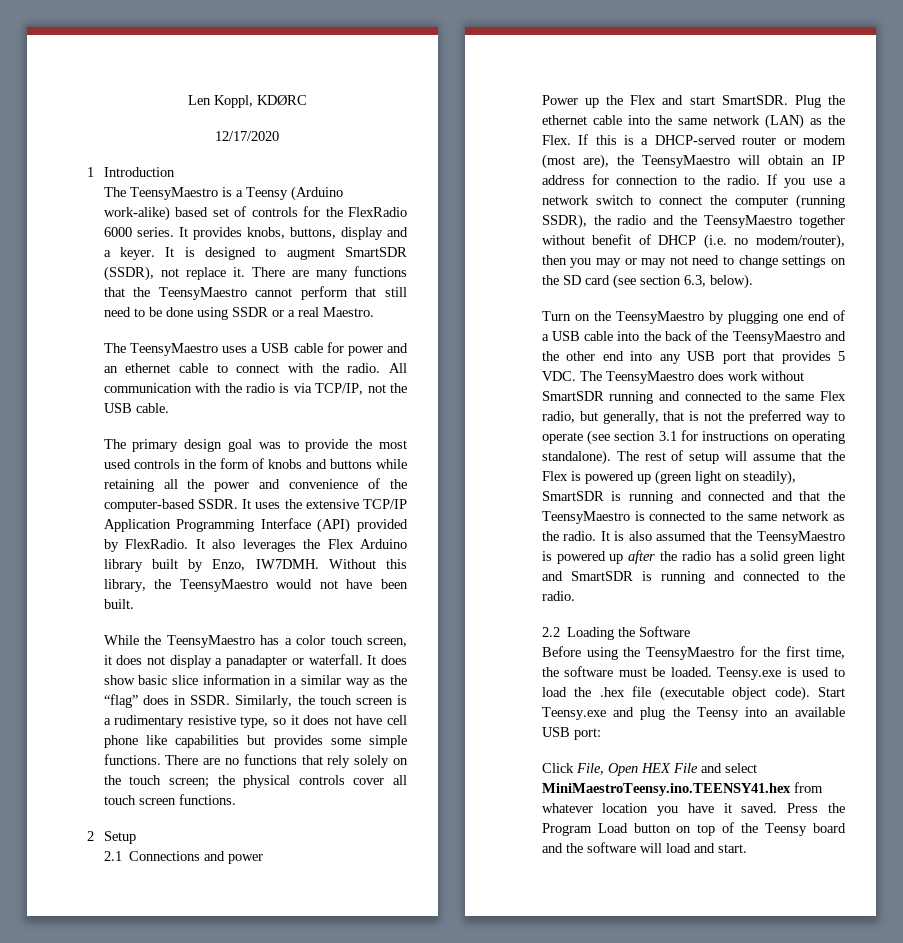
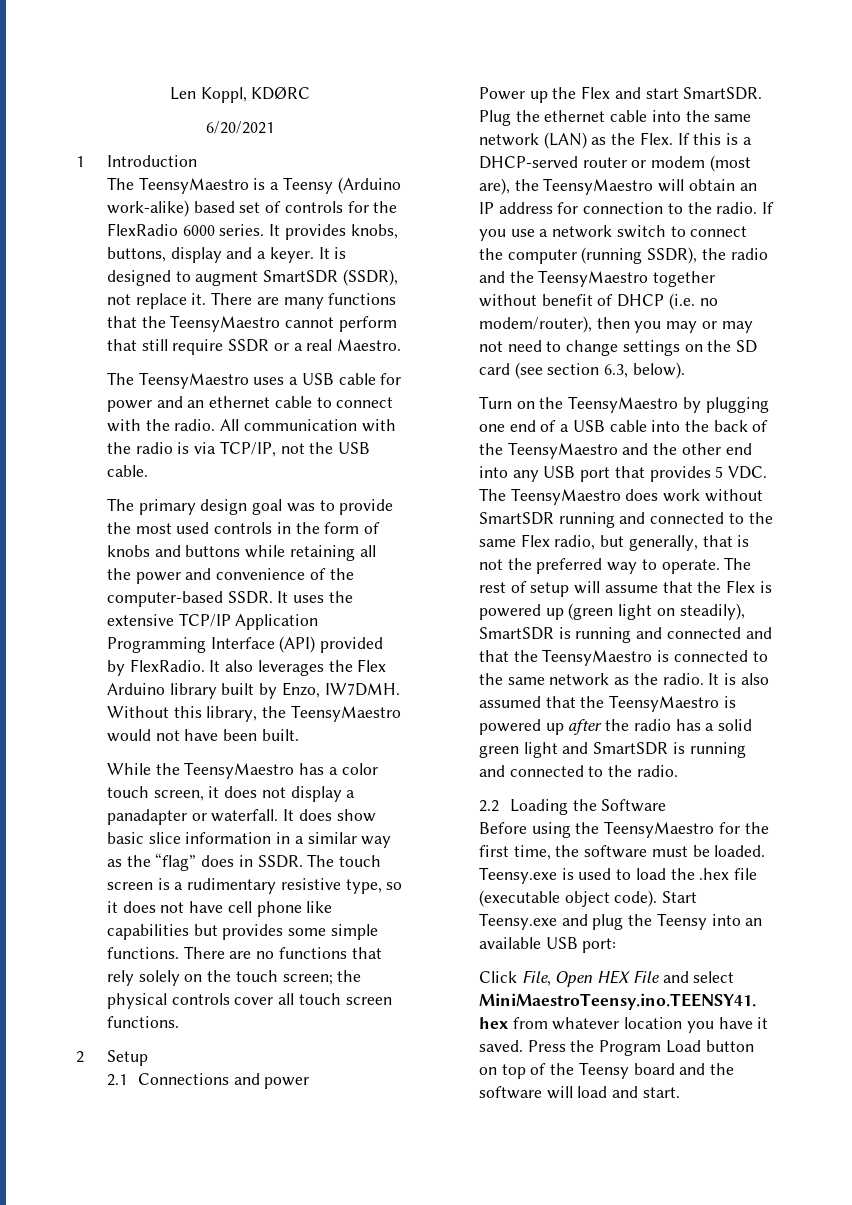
- 12/17/2020
+ 6/20/2021
- There are many functions that the TeensyMaestro cannot perform that still need to be done using SSDR or a real Maestro.
+ There are many functions that the TeensyMaestro cannot perform that still require SSDR or a real Maestro.
- Similarly, the touch screen is a rudimentary resistive type, so it does not have cell phone like capabilities but provides some simple functions.
+ The touch screen is a rudimentary resistive type, so it does not have cell phone like capabilities but provides some simple functions.
- Turn on the TeensyMaestro by plugging one end of a USB cable into the back of the TeensyMaestro and the other end into any USB port that provides 5 VDC. The TeensyMaestro does work without SmartSDR running and connected to the same Flex radio, but generally, that is not the preferred way to operate (see section 3.1 for instructions on operating standalone).
+ Turn on the TeensyMaestro by plugging one end of a USB cable into the back of the TeensyMaestro and the other end into any USB port that provides 5 VDC. The TeensyMaestro does work without SmartSDR running and connected to the same Flex radio, but generally, that is not the preferred way to operate.

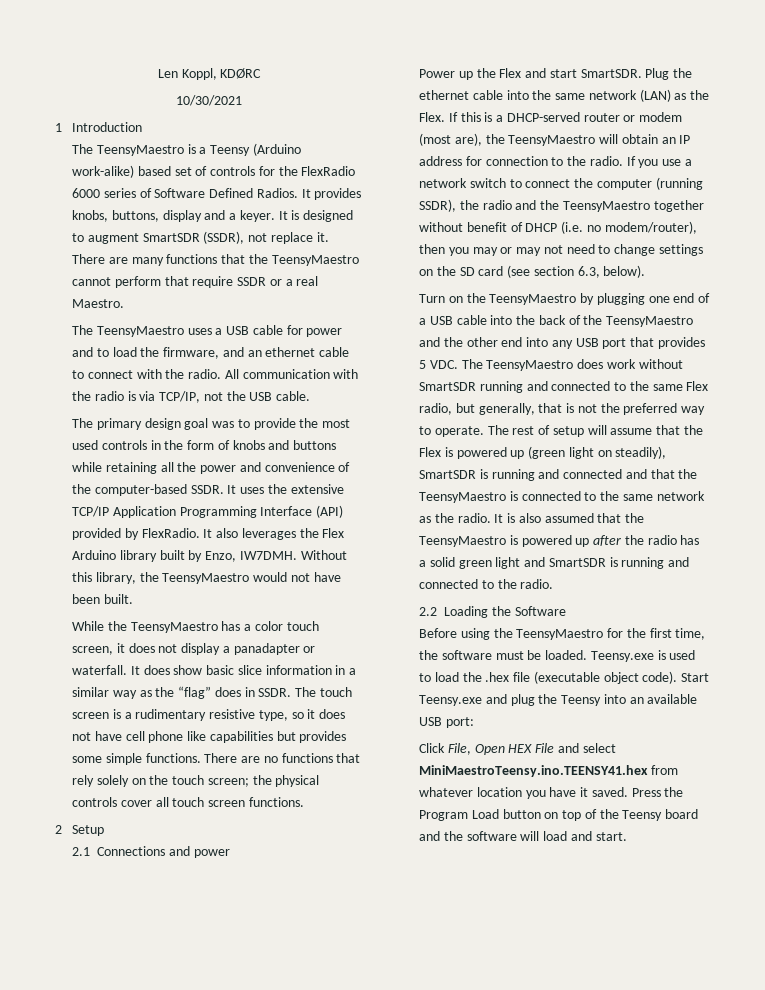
- 6/20/2021
+ 10/30/2021
- The TeensyMaestro is a Teensy (Arduino work-alike) based set of controls for the FlexRadio 6000 series.
+ The TeensyMaestro is a Teensy (Arduino work-alike) based set of controls for the FlexRadio 6000 series of Software Defined Radios.
- There are many functions that the TeensyMaestro cannot perform that still require SSDR or a real Maestro.
+ There are many functions that the TeensyMaestro cannot perform that require SSDR or a real Maestro.
- The TeensyMaestro uses a USB cable for power and an ethernet cable to connect with the radio.
+ The TeensyMaestro uses a USB cable for power and to load the firmware, and an ethernet cable to connect with the radio.

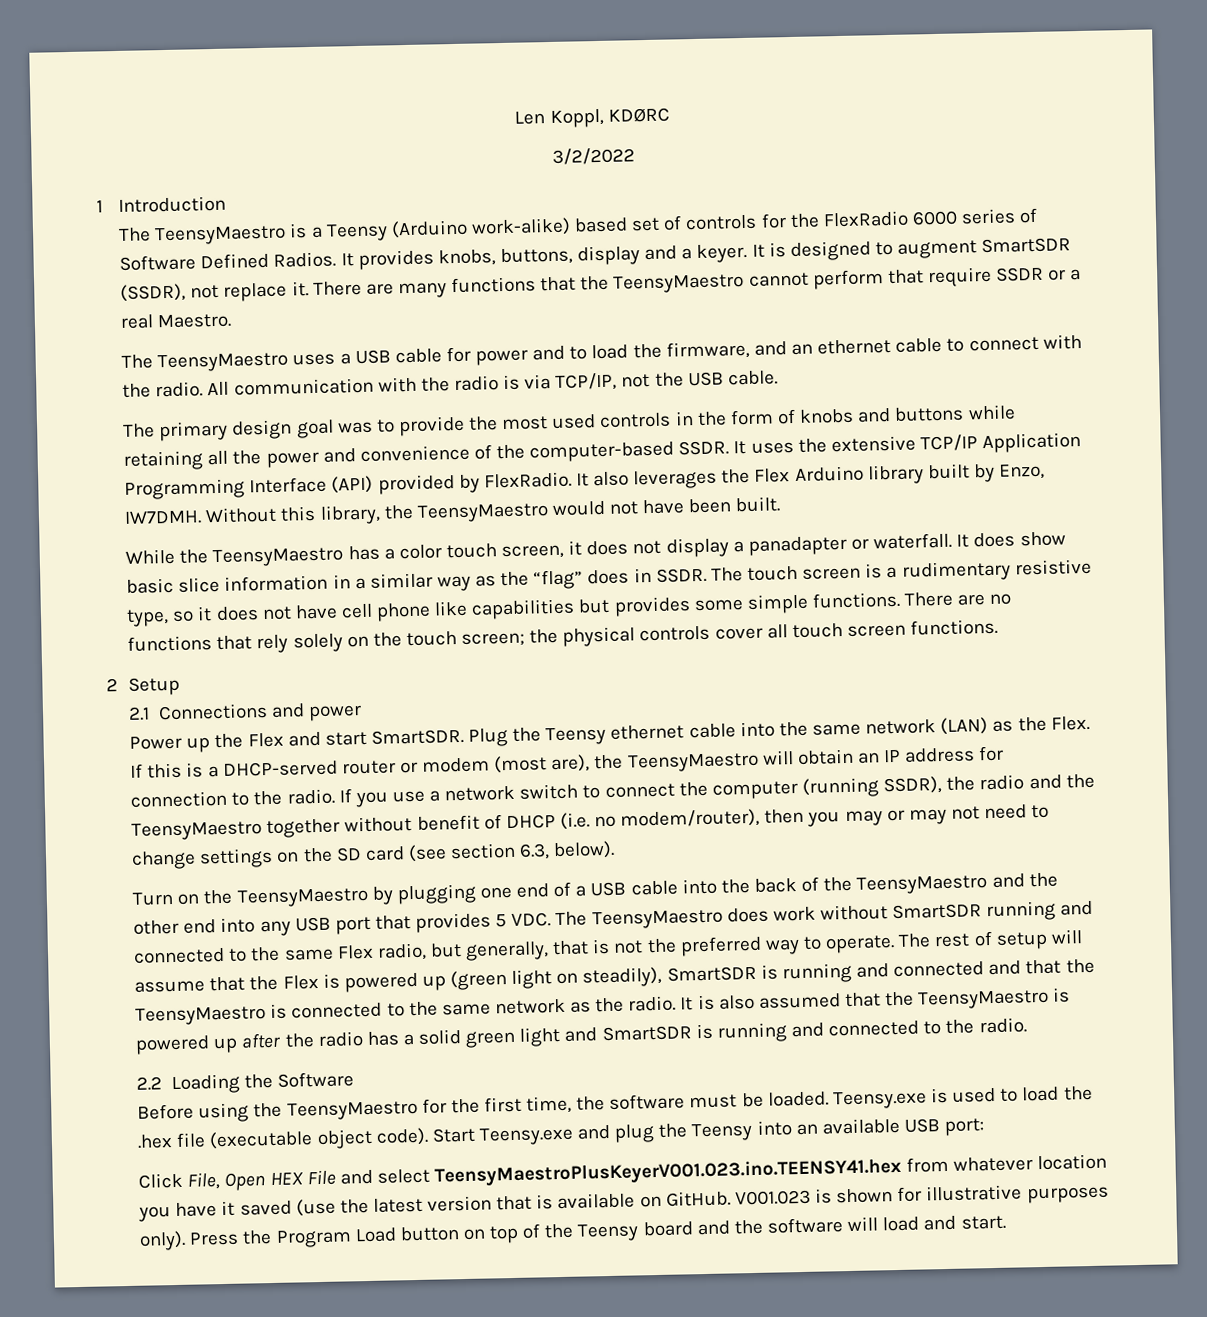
- 10/30/2021
+ 3/2/2022
- Plug the ethernet cable into the same network (LAN) as the Flex.
+ Plug the Teensy ethernet cable into the same network (LAN) as the Flex.
- Click File, Open HEX File and select MiniMaestroTeensy.ino.TEENSY41.hex from whatever location you have it saved.
+ Click File, Open HEX File and select TeensyMaestroPlusKeyerV001.023.ino.TEENSY41.hex from whatever location you have it saved (use the latest version that is available on GitHub. V001.023 is shown for illustrative purposes only).

